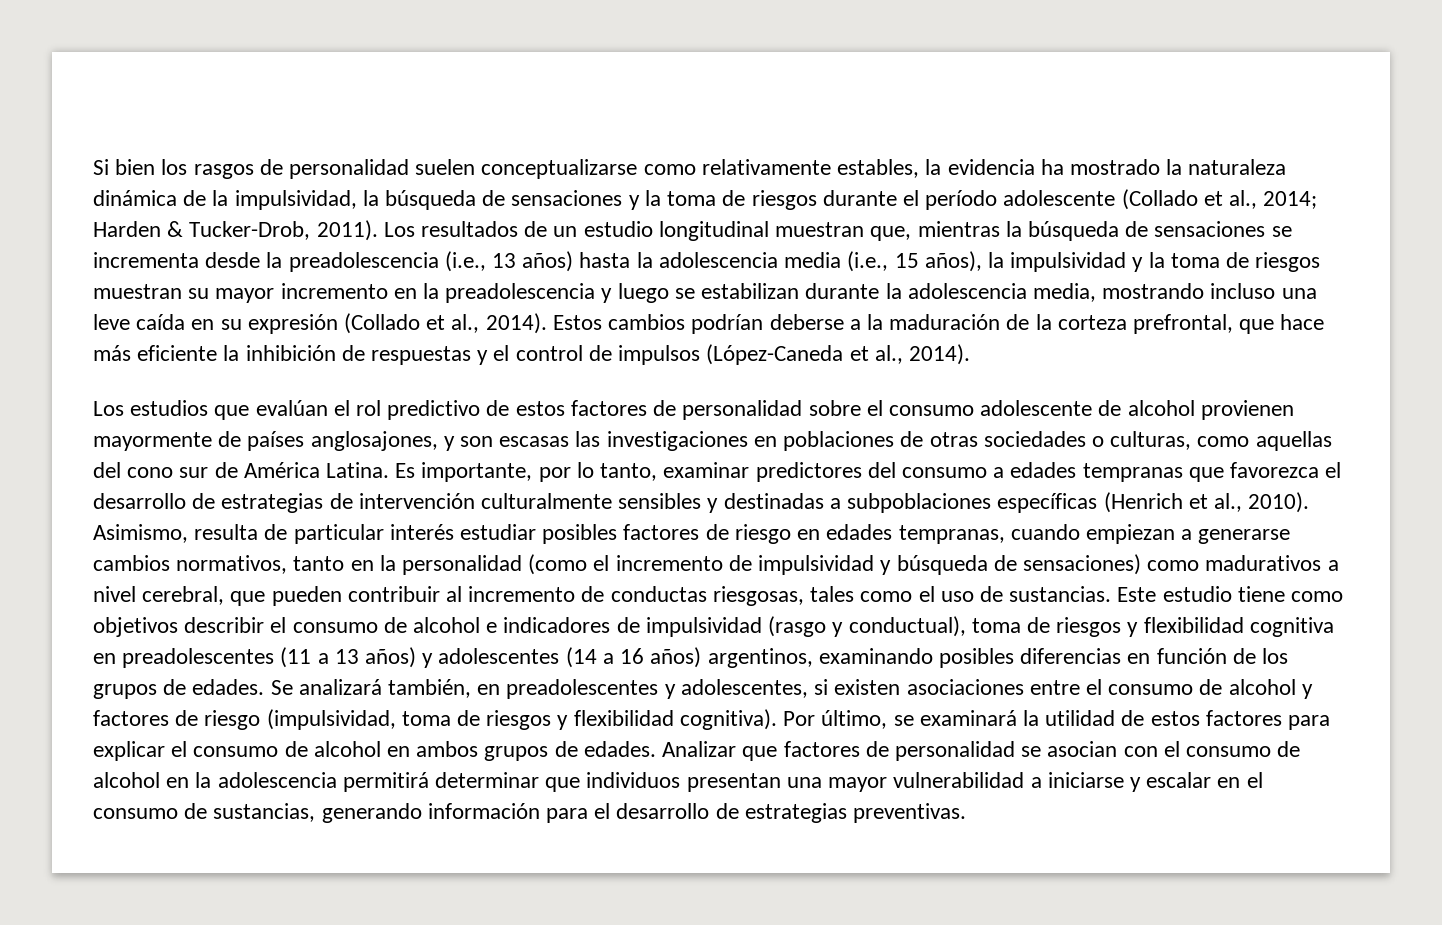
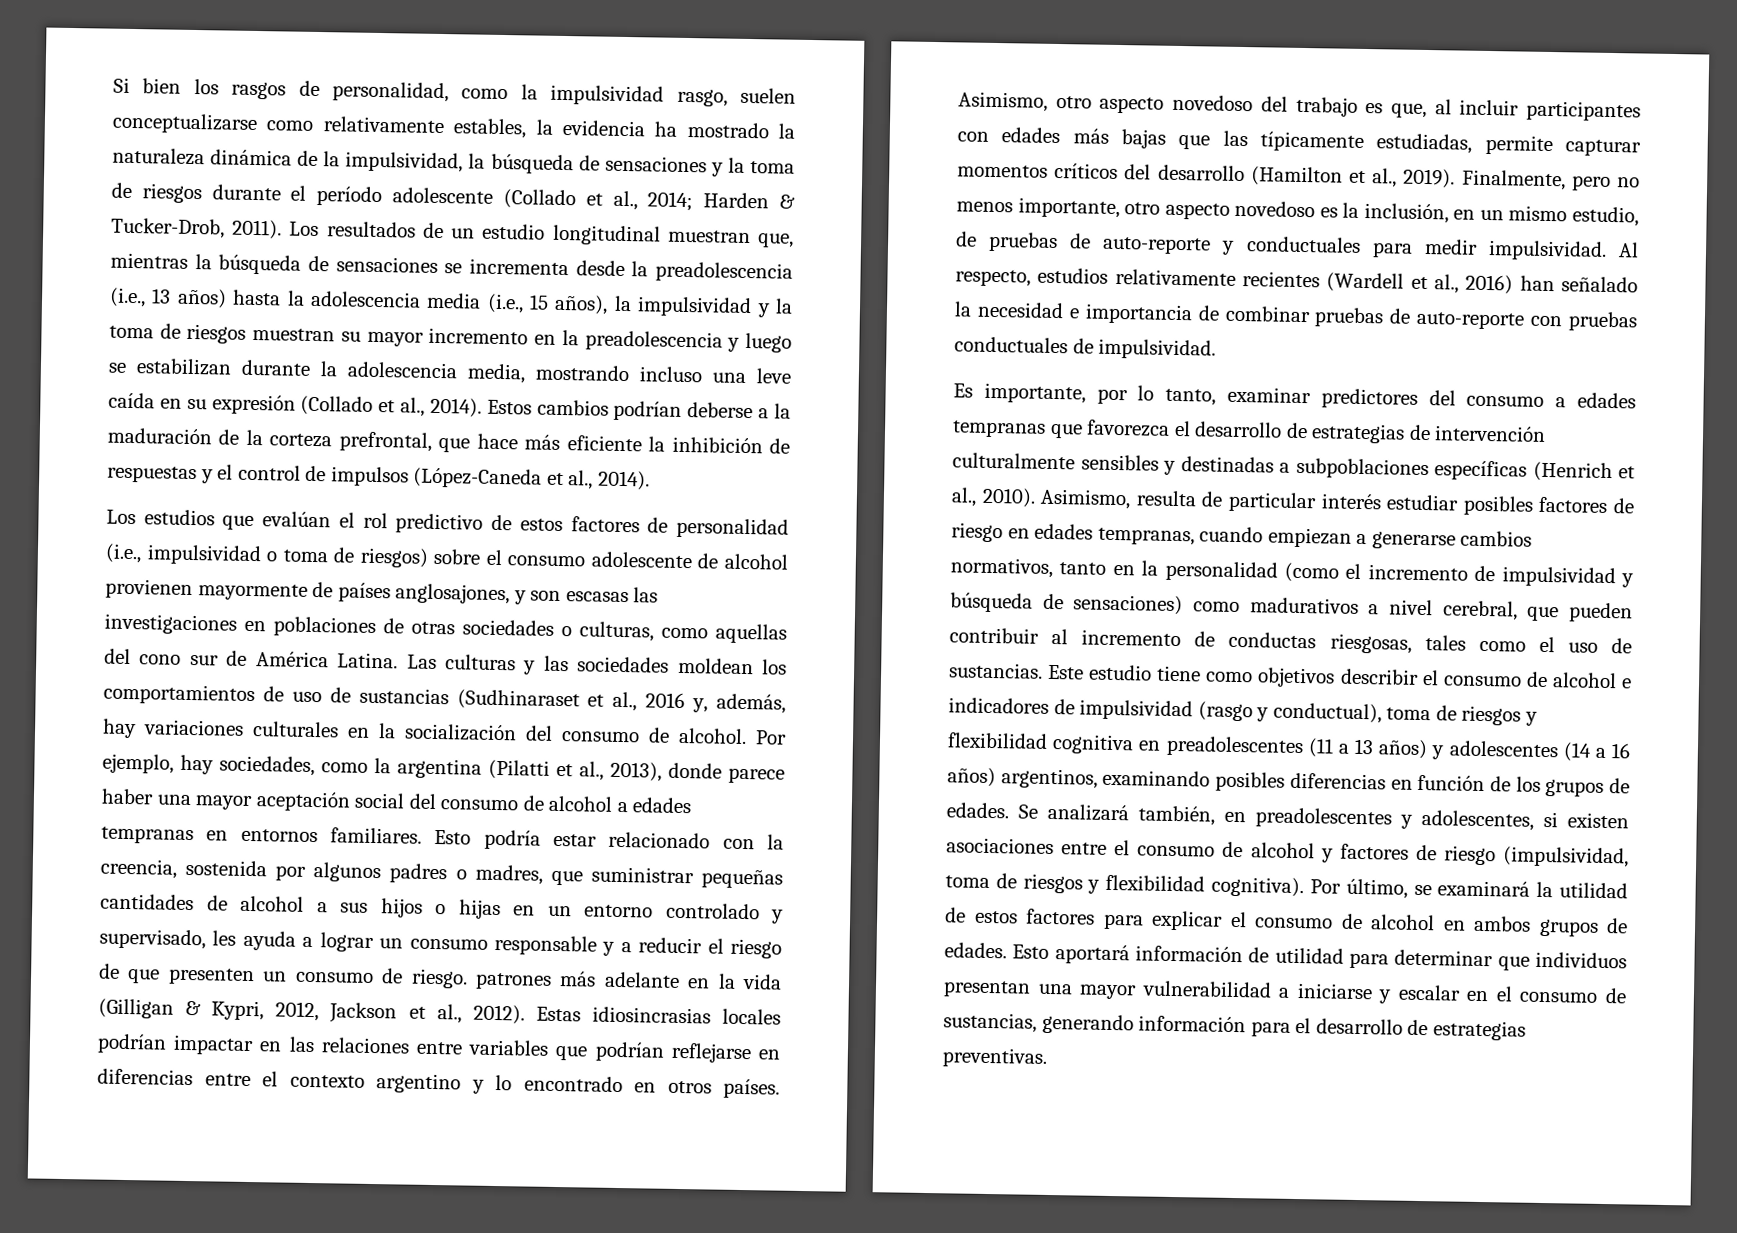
- Si bien los rasgos de personalidad suelen conceptualizarse como relativamente estables, la evidencia ha mostrado la naturaleza dinámica de la impulsividad, la búsqueda de sensaciones y la toma de riesgos durante el período adolescente (Collado et al., 2014; Harden & Tucker-Drob, 2011).
+ Si bien los rasgos de personalidad, como la impulsividad rasgo, suelen conceptualizarse como relativamente estables, la evidencia ha mostrado la naturaleza dinámica de la impulsividad, la búsqueda de sensaciones y la toma de riesgos durante el período adolescente (Collado et al., 2014; Harden & Tucker-Drob, 2011).
- Los estudios que evalúan el rol predictivo de estos factores de personalidad sobre el consumo adolescente de alcohol provienen mayormente de países anglosajones, y son escasas las investigaciones en poblaciones de otras sociedades o culturas, como aquellas del cono sur de América Latina. Es importante, por lo tanto, examinar predictores del consumo a edades tempranas que favorezca el desarrollo de estrategias de intervención culturalmente sensibles y destinadas a subpoblaciones específicas (Henrich et al., 2010).
+ Los estudios que evalúan el rol predictivo de estos factores de personalidad (i.e., impulsividad o toma de riesgos) sobre el consumo adolescente de alcohol provienen mayormente de países anglosajones, y son escasas las investigaciones en poblaciones de otras sociedades o culturas, como aquellas del cono sur de América Latina. Las culturas y las sociedades moldean los comportamientos de uso de sustancias (Sudhinaraset et al., 2016 y, además, hay variaciones culturales en la socialización del consumo de alcohol. Por ejemplo, hay sociedades, como la argentina (Pilatti et al., 2013), donde parece haber una mayor aceptación social del consumo de alcohol a edades tempranas en entornos familiares. Esto podría estar relacionado con la creencia, sostenida por algunos padres o madres, que suministrar pequeñas cantidades de alcohol a sus hijos o hijas en un entorno controlado y supervisado, les ayuda a lograr un consumo responsable y a reducir el riesgo de que presenten un consumo de riesgo. patrones más adelante en la vida (Gilligan & Kypri, 2012, Jackson et al., 2012). Estas idiosincrasias locales podrían impactar en las relaciones entre variables que podrían reflejarse en diferencias entre el contexto argentino y lo encontrado en otros países. Asimismo, otro aspecto novedoso del trabajo es que, al incluir participantes con edades más bajas que las típicamente estudiadas, permite capturar momentos críticos del desarrollo (Hamilton et al., 2019). Finalmente, pero no menos importante, otro aspecto novedoso es la inclusión, en un mismo estudio, de pruebas de auto-reporte y conductuales para medir impulsividad. Al respecto, estudios relativamente recientes (Wardell et al., 2016) han señalado la necesidad e importancia de combinar pruebas de auto-reporte con pruebas conductuales de impulsividad.
+ Es importante, por lo tanto, examinar predictores del consumo a edades tempranas que favorezca el desarrollo de estrategias de intervención culturalmente sensibles y destinadas a subpoblaciones específicas (Henrich et al., 2010).
- Analizar que factores de personalidad se asocian con el consumo de alcohol en la adolescencia permitirá determinar que individuos presentan una mayor vulnerabilidad a iniciarse y escalar en el consumo de sustancias, generando información para el desarrollo de estrategias preventivas.
+ Esto aportará información de utilidad para determinar que individuos presentan una mayor vulnerabilidad a iniciarse y escalar en el consumo de sustancias, generando información para el desarrollo de estrategias preventivas.

